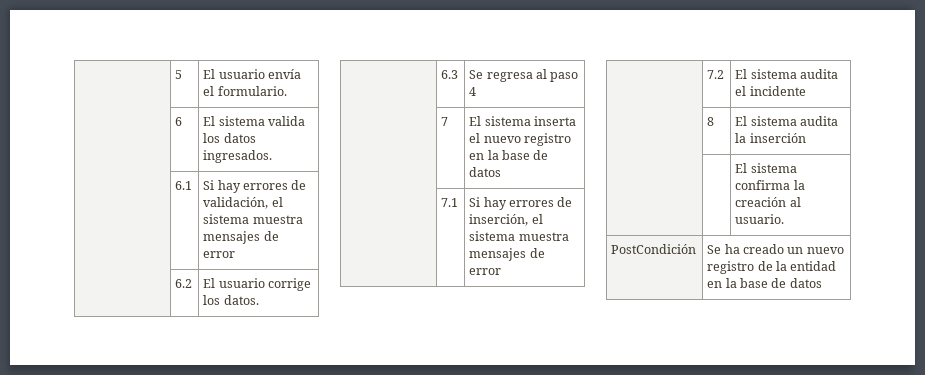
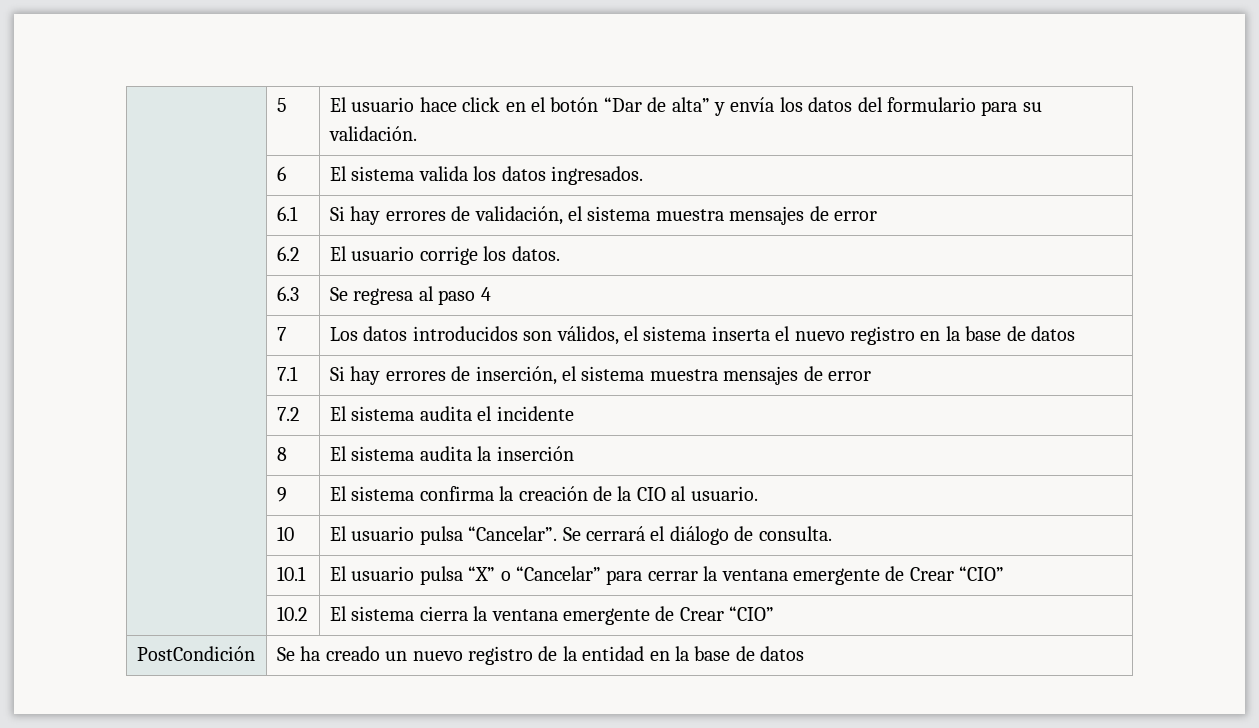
- | 5 | El usuario envía el formulario.
+ | 5 | El usuario hace click en el botón “Dar de alta” y envía los datos del formulario para su validación.
- | 7 | El sistema inserta el nuevo registro en la base de datos
+ | 7 | Los datos introducidos son válidos, el sistema inserta el nuevo registro en la base de datos
- | | El sistema confirma la creación al usuario.
+ | 9 | El sistema confirma la creación de la CIO al usuario.
+ | 10 | El usuario pulsa “Cancelar”. Se cerrará el diálogo de consulta.
+ | 10.1 | El usuario pulsa “X” o “Cancelar” para cerrar la ventana emergente de Crear “CIO”
+ | 10.2 | El sistema cierra la ventana emergente de Crear “CIO”

